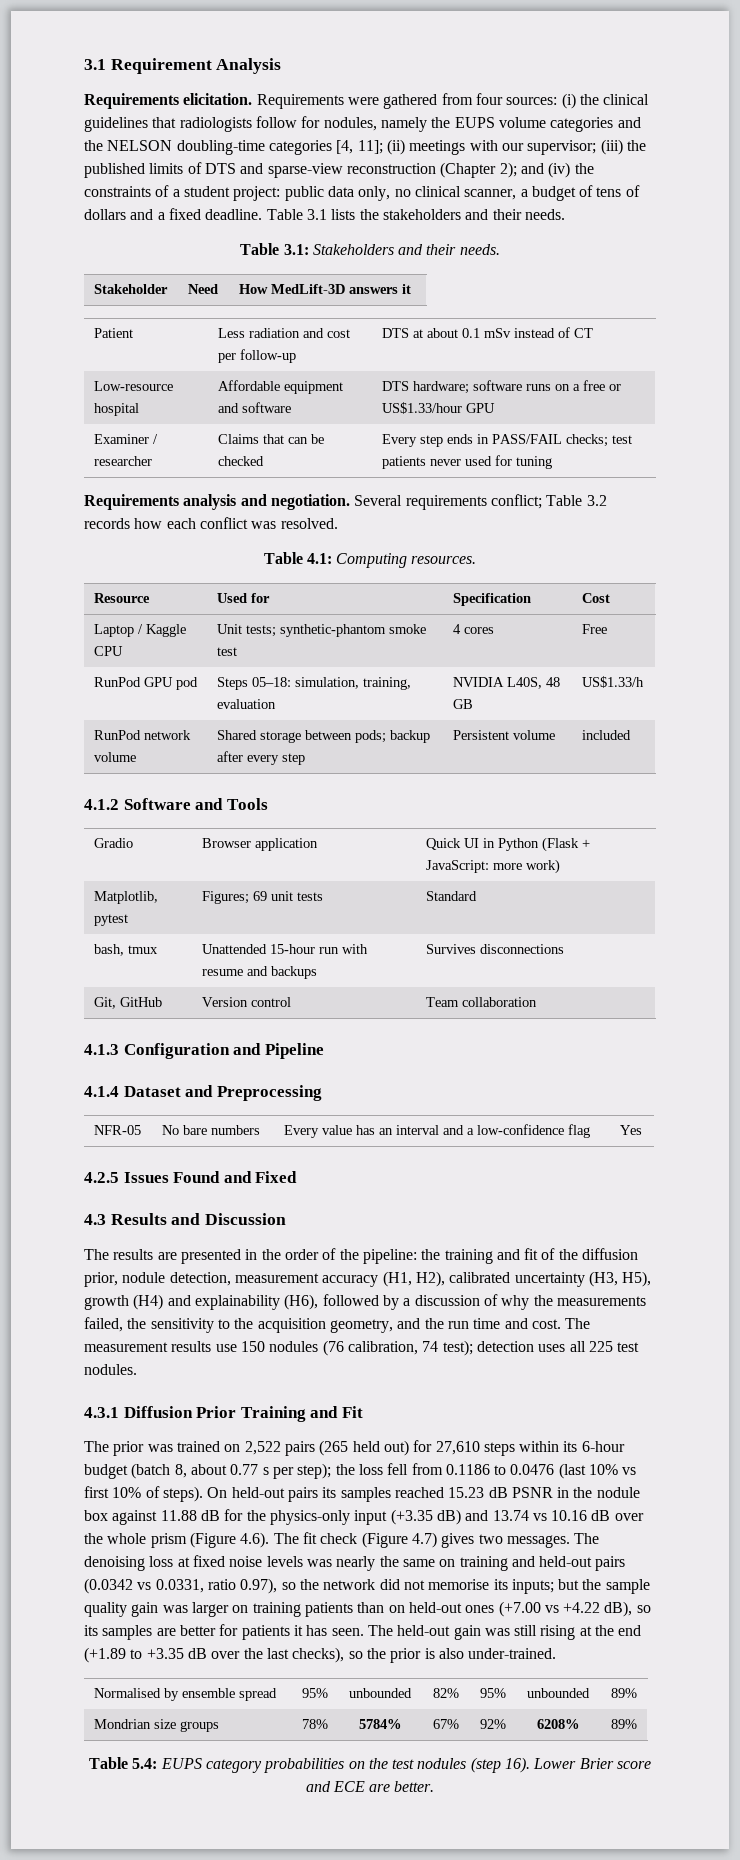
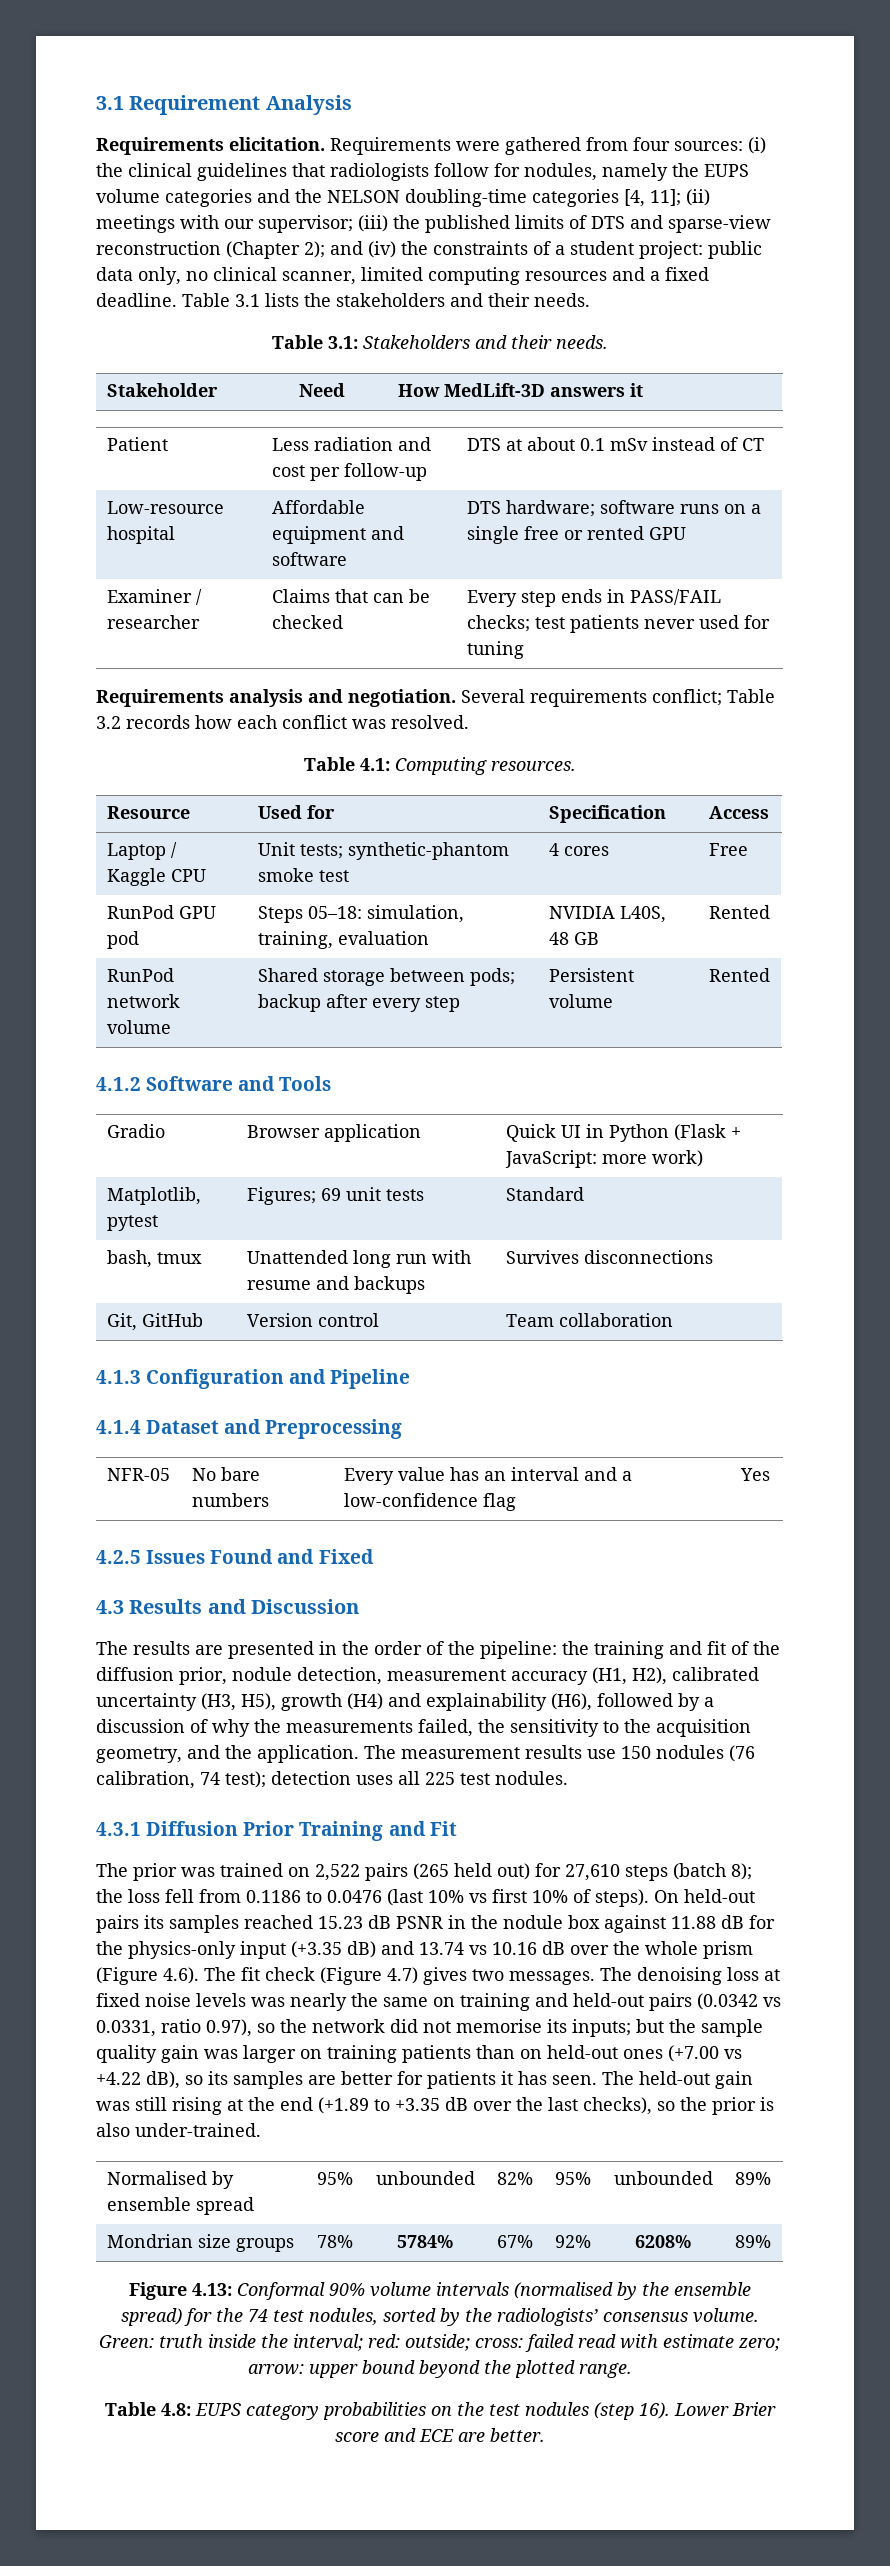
- public data only, no clinical scanner, a budget of tens of dollars and a fixed deadline.
+ public data only, no clinical scanner, limited computing resources and a fixed deadline.
- Low-resource hospital | Affordable equipment and software | DTS hardware; software runs on a free or US$1.33/hour GPU
+ Low-resource hospital | Affordable equipment and software | DTS hardware; software runs on a single free or rented GPU
- Resource | Used for | Specification | Cost
+ Resource | Used for | Specification | Access
- RunPod GPU pod | Steps 05–18: simulation, training, evaluation | NVIDIA L40S, 48 GB | US$1.33/h
+ RunPod GPU pod | Steps 05–18: simulation, training, evaluation | NVIDIA L40S, 48 GB | Rented
- RunPod network volume | Shared storage between pods; backup after every step | Persistent volume | included
+ RunPod network volume | Shared storage between pods; backup after every step | Persistent volume | Rented
- bash, tmux | Unattended 15-hour run with resume and backups | Survives disconnections
+ bash, tmux | Unattended long run with resume and backups | Survives disconnections
- The results are presented in the order of the pipeline: the training and fit of the diffusion prior, nodule detection, measurement accuracy (H1, H2), calibrated uncertainty (H3, H5), growth (H4) and explainability (H6), followed by a discussion of why the measurements failed, the sensitivity to the acquisition geometry, and the run time and cost.
+ The results are presented in the order of the pipeline: the training and fit of the diffusion prior, nodule detection, measurement accuracy (H1, H2), calibrated uncertainty (H3, H5), growth (H4) and explainability (H6), followed by a discussion of why the measurements failed, the sensitivity to the acquisition geometry, and the application.
- The prior was trained on 2,522 pairs (265 held out) for 27,610 steps within its 6-hour budget (batch 8, about 0.77 s per step); the loss fell from 0.1186 to 0.0476 (last 10% vs first 10% of steps).
+ The prior was trained on 2,522 pairs (265 held out) for 27,610 steps (batch 8); the loss fell from 0.1186 to 0.0476 (last 10% vs first 10% of steps).
- Table 5.4: EUPS category probabilities on the test nodules (step 16).
+ Figure 4.13: Conformal 90% volume intervals (normalised by the ensemble spread) for the 74 test nodules, sorted by the radiologists’ consensus volume. Green: truth inside the interval; red: outside; cross: failed read with estimate zero; arrow: upper bound beyond the plotted range.
+ Table 4.8: EUPS category probabilities on the test nodules (step 16).

